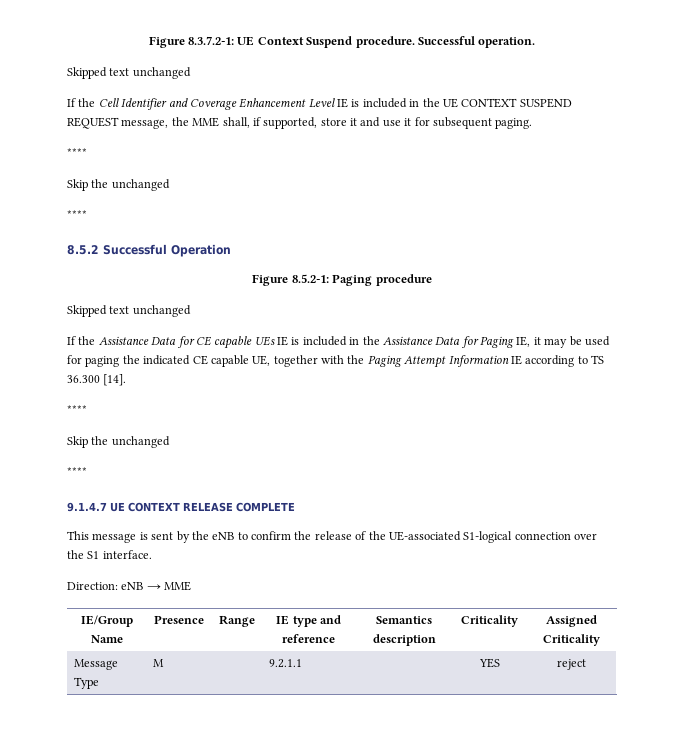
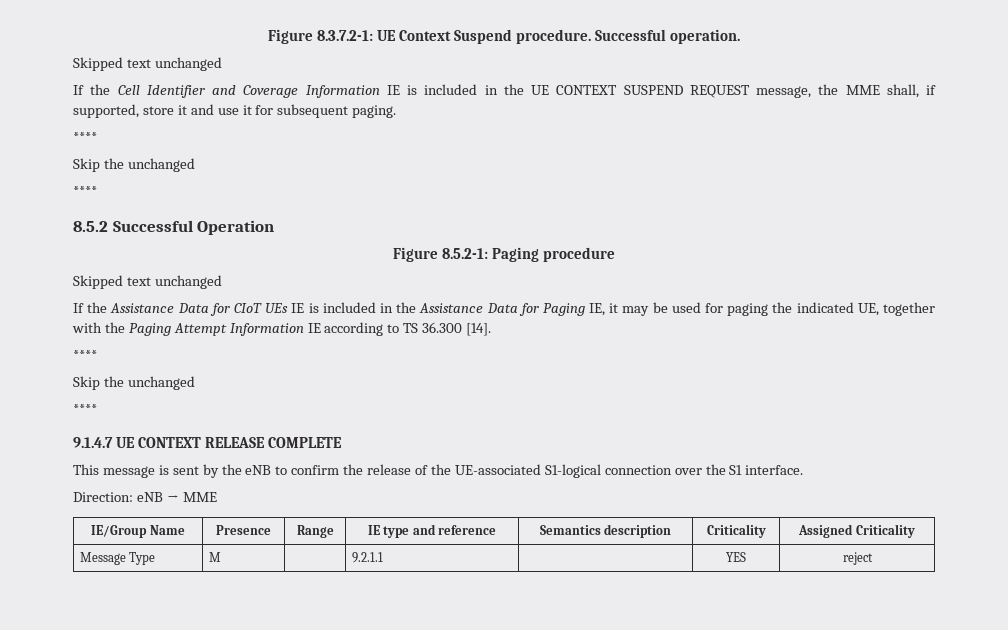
- If the Cell Identifier and Coverage Enhancement Level IE is included in the UE CONTEXT SUSPEND REQUEST message, the MME shall, if supported, store it and use it for subsequent paging.
+ If the Cell Identifier and Coverage Information IE is included in the UE CONTEXT SUSPEND REQUEST message, the MME shall, if supported, store it and use it for subsequent paging.
- If the Assistance Data for CE capable UEs IE is included in the Assistance Data for Paging IE, it may be used for paging the indicated CE capable UE, together with the Paging Attempt Information IE according to TS 36.300 [14].
+ If the Assistance Data for CIoT UEs IE is included in the Assistance Data for Paging IE, it may be used for paging the indicated UE, together with the Paging Attempt Information IE according to TS 36.300 [14].

